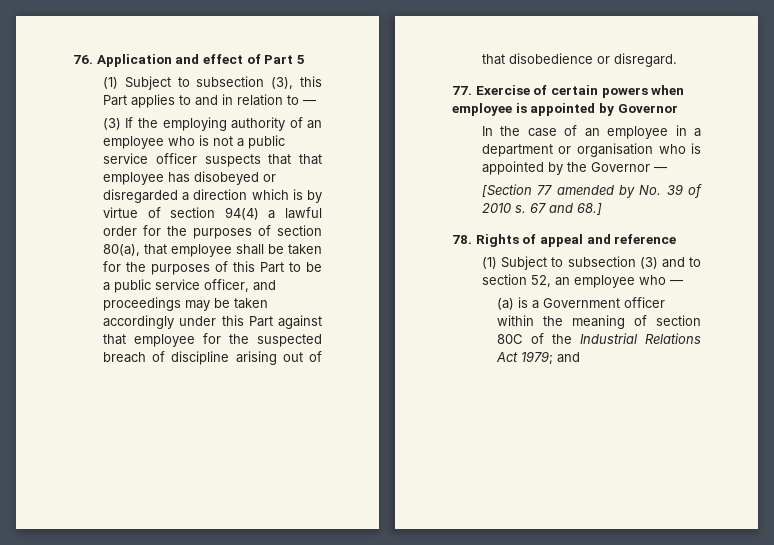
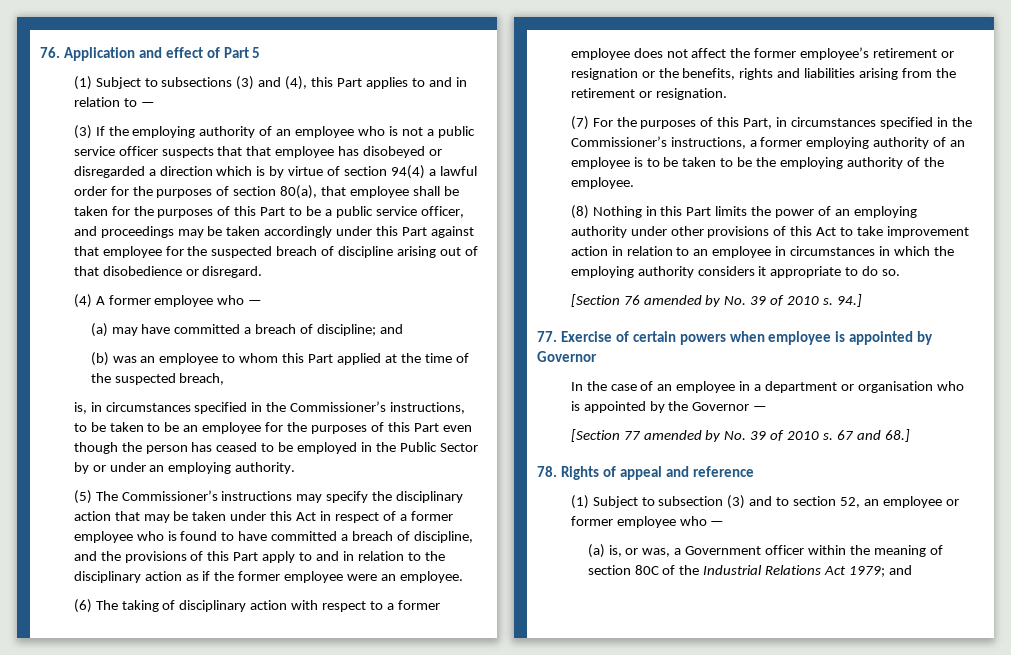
- (1) Subject to subsection (3), this Part applies to and in relation to —
+ (1) Subject to subsections (3) and (4), this Part applies to and in relation to —
+ (4) A former employee who —
+ (a) may have committed a breach of discipline; and
+ (b) was an employee to whom this Part applied at the time of the suspected breach,
+ is, in circumstances specified in the Commissioner’s instructions, to be taken to be an employee for the purposes of this Part even though the person has ceased to be employed in the Public Sector by or under an employing authority.
+ (5) The Commissioner’s instructions may specify the disciplinary action that may be taken under this Act in respect of a former employee who is found to have committed a breach of discipline, and the provisions of this Part apply to and in relation to the disciplinary action as if the former employee were an employee.
+ (6) The taking of disciplinary action with respect to a former employee does not affect the former employee’s retirement or resignation or the benefits, rights and liabilities arising from the retirement or resignation.
+ (7) For the purposes of this Part, in circumstances specified in the Commissioner’s instructions, a former employing authority of an employee is to be taken to be the employing authority of the employee.
+ (8) Nothing in this Part limits the power of an employing authority under other provisions of this Act to take improvement action in relation to an employee in circumstances in which the employing authority considers it appropriate to do so.
+ [Section 76 amended by No. 39 of 2010 s. 94.]
- (1) Subject to subsection (3) and to section 52, an employee who —
- (a) is a Government officer within the meaning of section 80C of the Industrial Relations Act 1979; and
+ (1) Subject to subsection (3) and to section 52, an employee or former employee who —
+ (a) is, or was, a Government officer within the meaning of section 80C of the Industrial Relations Act 1979; and

